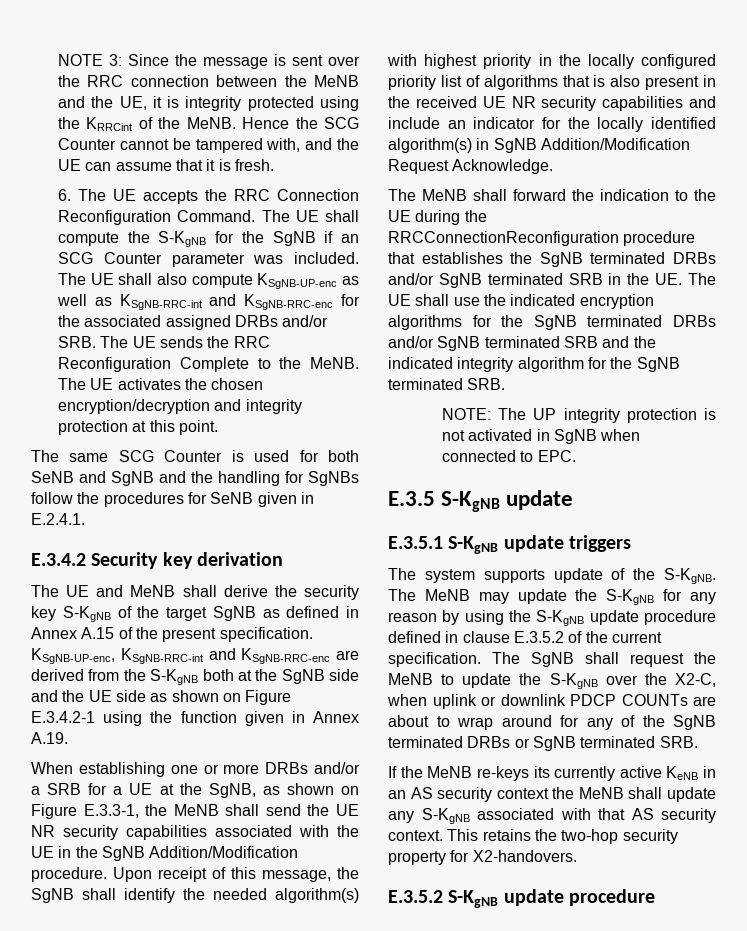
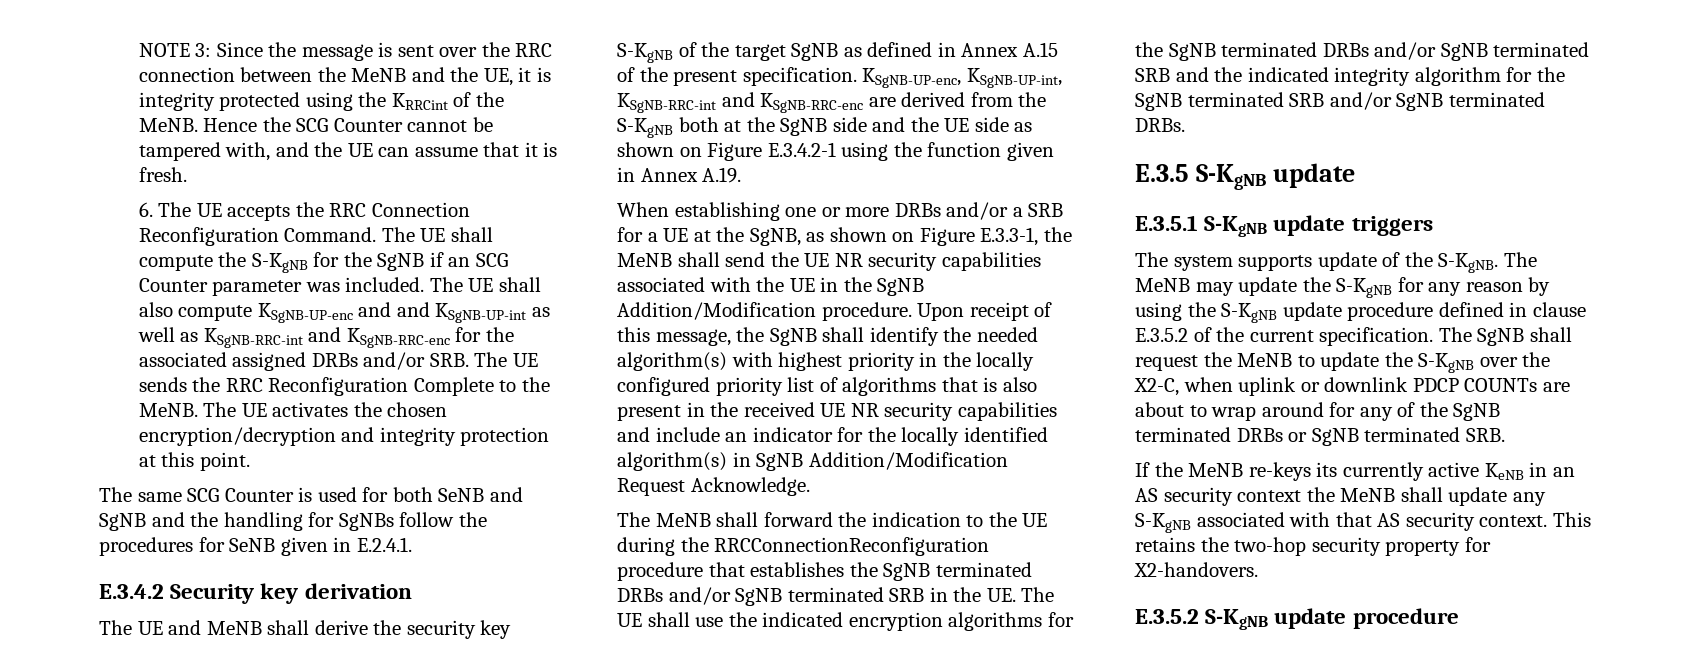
- The UE shall also compute KSgNB-UP-enc as well as KSgNB-RRC-int and KSgNB-RRC-enc for the associated assigned DRBs and/or SRB. The UE sends the RRC Reconfiguration Complete to the MeNB.
+ The UE shall also compute KSgNB-UP-enc and and KSgNB-UP-int as well as KSgNB-RRC-int and KSgNB-RRC-enc for the associated assigned DRBs and/or SRB. The UE sends the RRC Reconfiguration Complete to the MeNB.
- KSgNB-UP-enc, KSgNB-RRC-int and KSgNB-RRC-enc are derived from the S-KgNB both at the SgNB side and the UE side as shown on Figure E.3.4.2-1 using the function given in Annex A.19.
+ KSgNB-UP-enc, KSgNB-UP-int, KSgNB-RRC-int and KSgNB-RRC-enc are derived from the S-KgNB both at the SgNB side and the UE side as shown on Figure E.3.4.2-1 using the function given in Annex A.19.
- The MeNB shall forward the indication to the UE during the RRCConnectionReconfiguration procedure that establishes the SgNB terminated DRBs and/or SgNB terminated SRB in the UE. The UE shall use the indicated encryption algorithms for the SgNB terminated DRBs and/or SgNB terminated SRB and the indicated integrity algorithm for the SgNB terminated SRB.
- NOTE: The UP integrity protection is not activated in SgNB when connected to EPC.
+ The MeNB shall forward the indication to the UE during the RRCConnectionReconfiguration procedure that establishes the SgNB terminated DRBs and/or SgNB terminated SRB in the UE. The UE shall use the indicated encryption algorithms for the SgNB terminated DRBs and/or SgNB terminated SRB and the indicated integrity algorithm for the SgNB terminated SRB and/or SgNB terminated DRBs.

